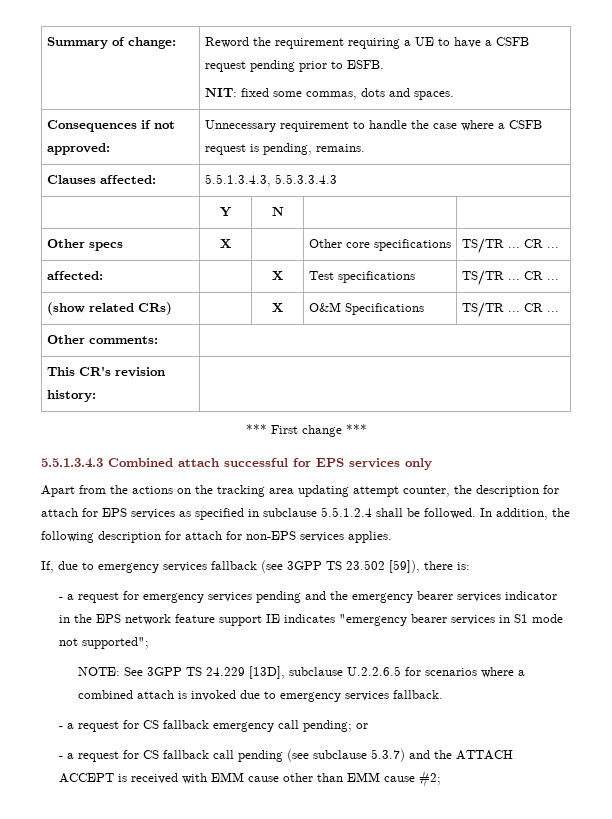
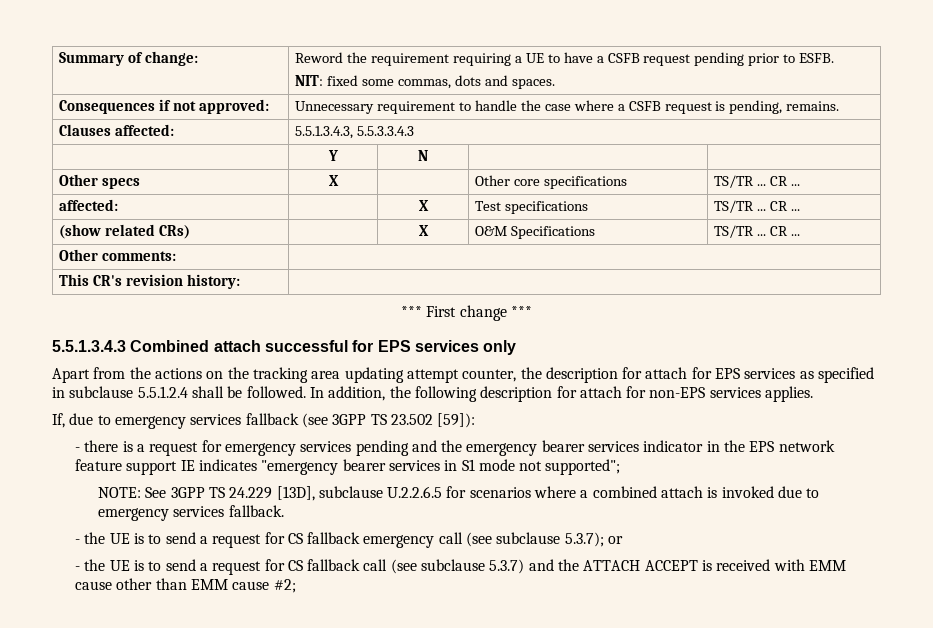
- If, due to emergency services fallback (see 3GPP TS 23.502 [59]), there is:
- - a request for emergency services pending and the emergency bearer services indicator in the EPS network feature support IE indicates "emergency bearer services in S1 mode not supported";
+ If, due to emergency services fallback (see 3GPP TS 23.502 [59]):
+ - there is a request for emergency services pending and the emergency bearer services indicator in the EPS network feature support IE indicates "emergency bearer services in S1 mode not supported";
- - a request for CS fallback emergency call pending; or
+ - the UE is to send a request for CS fallback emergency call (see subclause 5.3.7); or
- - a request for CS fallback call pending (see subclause 5.3.7) and the ATTACH ACCEPT is received with EMM cause other than EMM cause #2;
+ - the UE is to send a request for CS fallback call (see subclause 5.3.7) and the ATTACH ACCEPT is received with EMM cause other than EMM cause #2;

